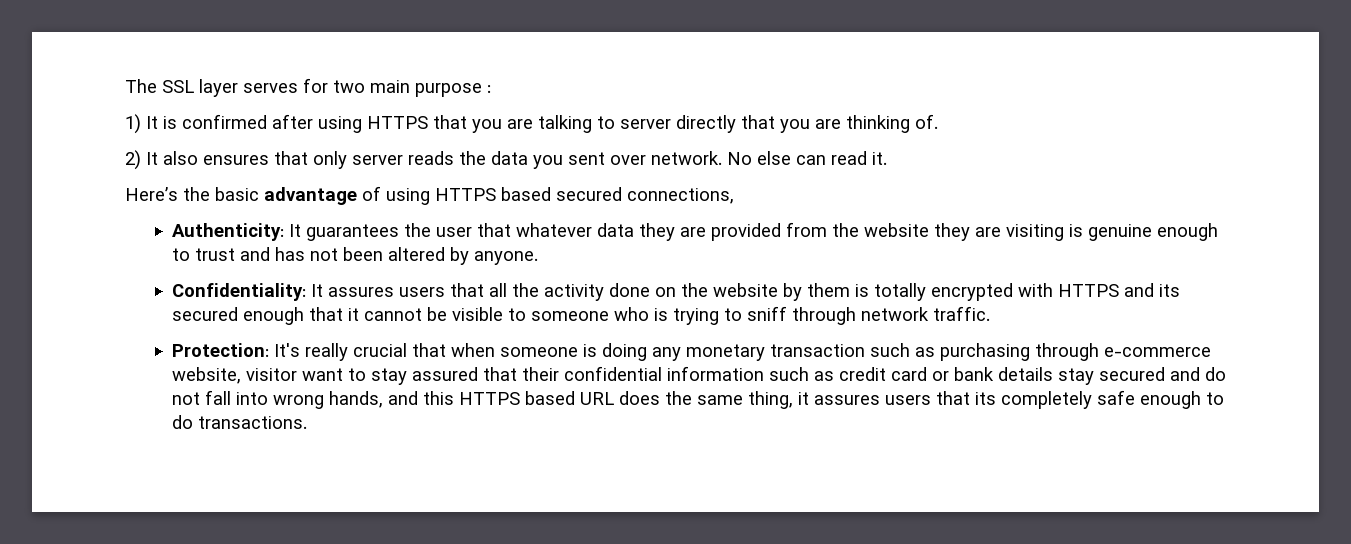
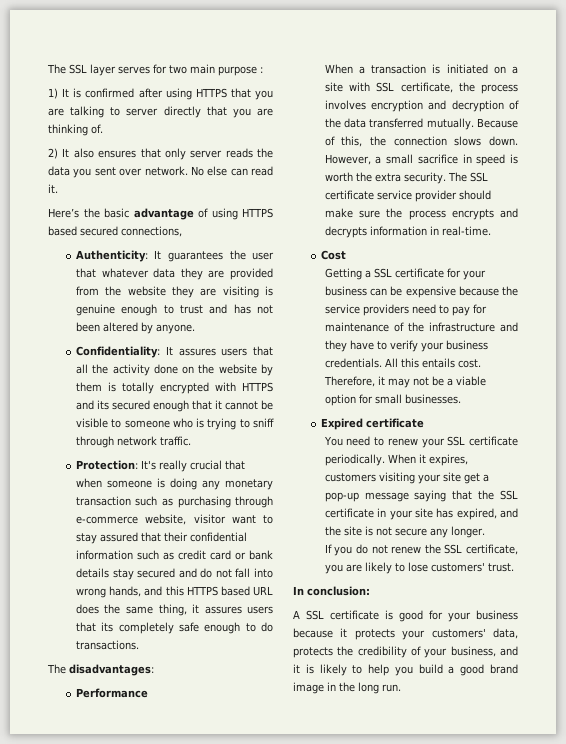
+ The disadvantages:
+ Performance
+ When a transaction is initiated on a site with SSL certificate, the process involves encryption and decryption of the data transferred mutually. Because of this, the connection slows down. However, a small sacrifice in speed is worth the extra security. The SSL certificate service provider should make sure the process encrypts and decrypts information in real-time.
+ Cost
+ Getting a SSL certificate for your business can be expensive because the service providers need to pay for maintenance of the infrastructure and they have to verify your business credentials. All this entails cost. Therefore, it may not be a viable option for small businesses.
+ Expired certificate
+ You need to renew your SSL certificate periodically. When it expires, customers visiting your site get a pop-up message saying that the SSL certificate in your site has expired, and the site is not secure any longer.
+ If you do not renew the SSL certificate, you are likely to lose customers' trust.
+ In conclusion:
+ A SSL certificate is good for your business because it protects your customers' data, protects the credibility of your business, and it is likely to help you build a good brand image in the long run.

